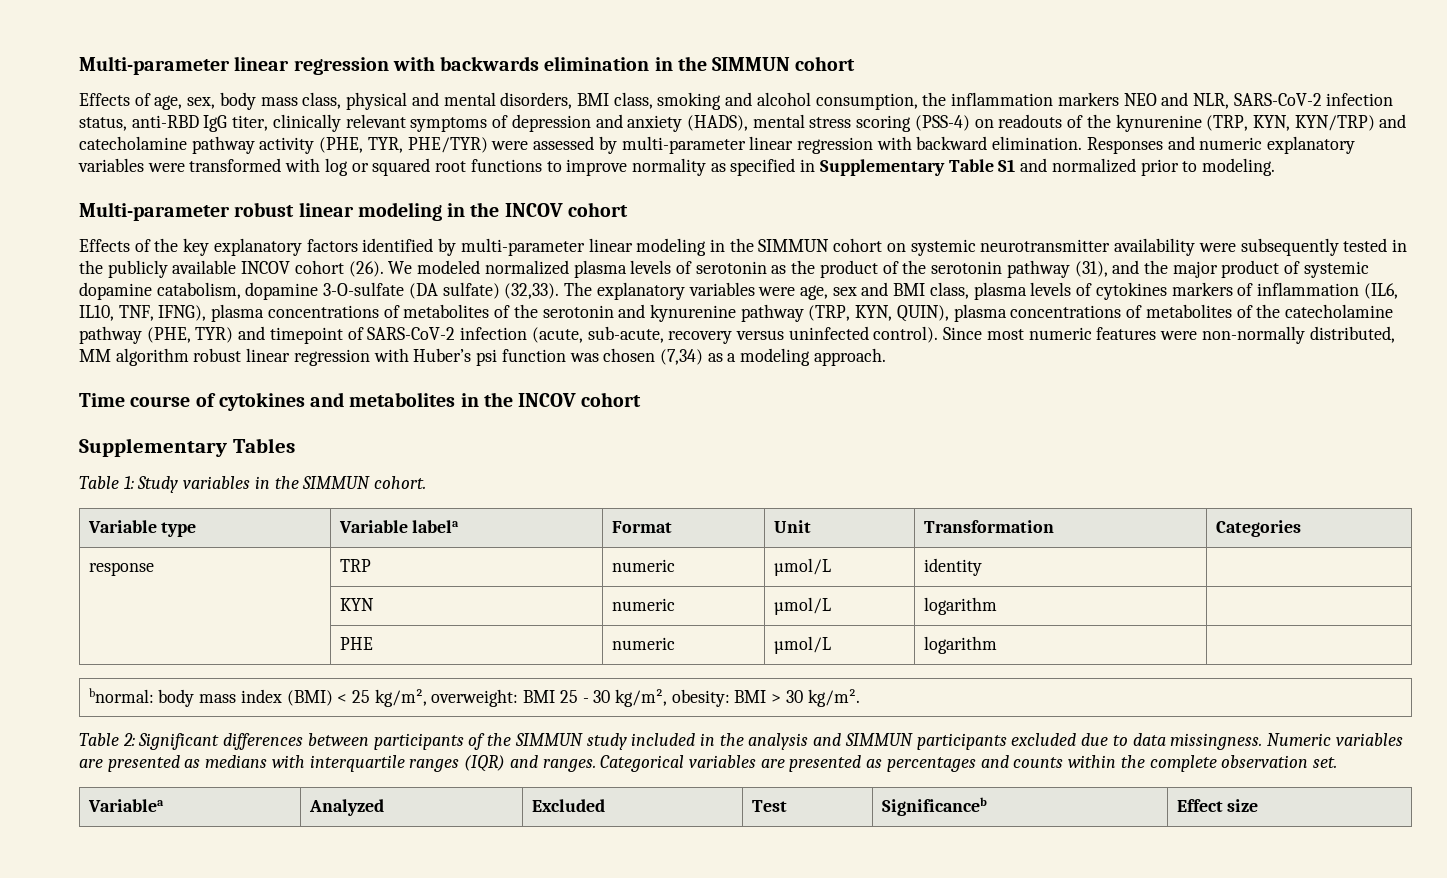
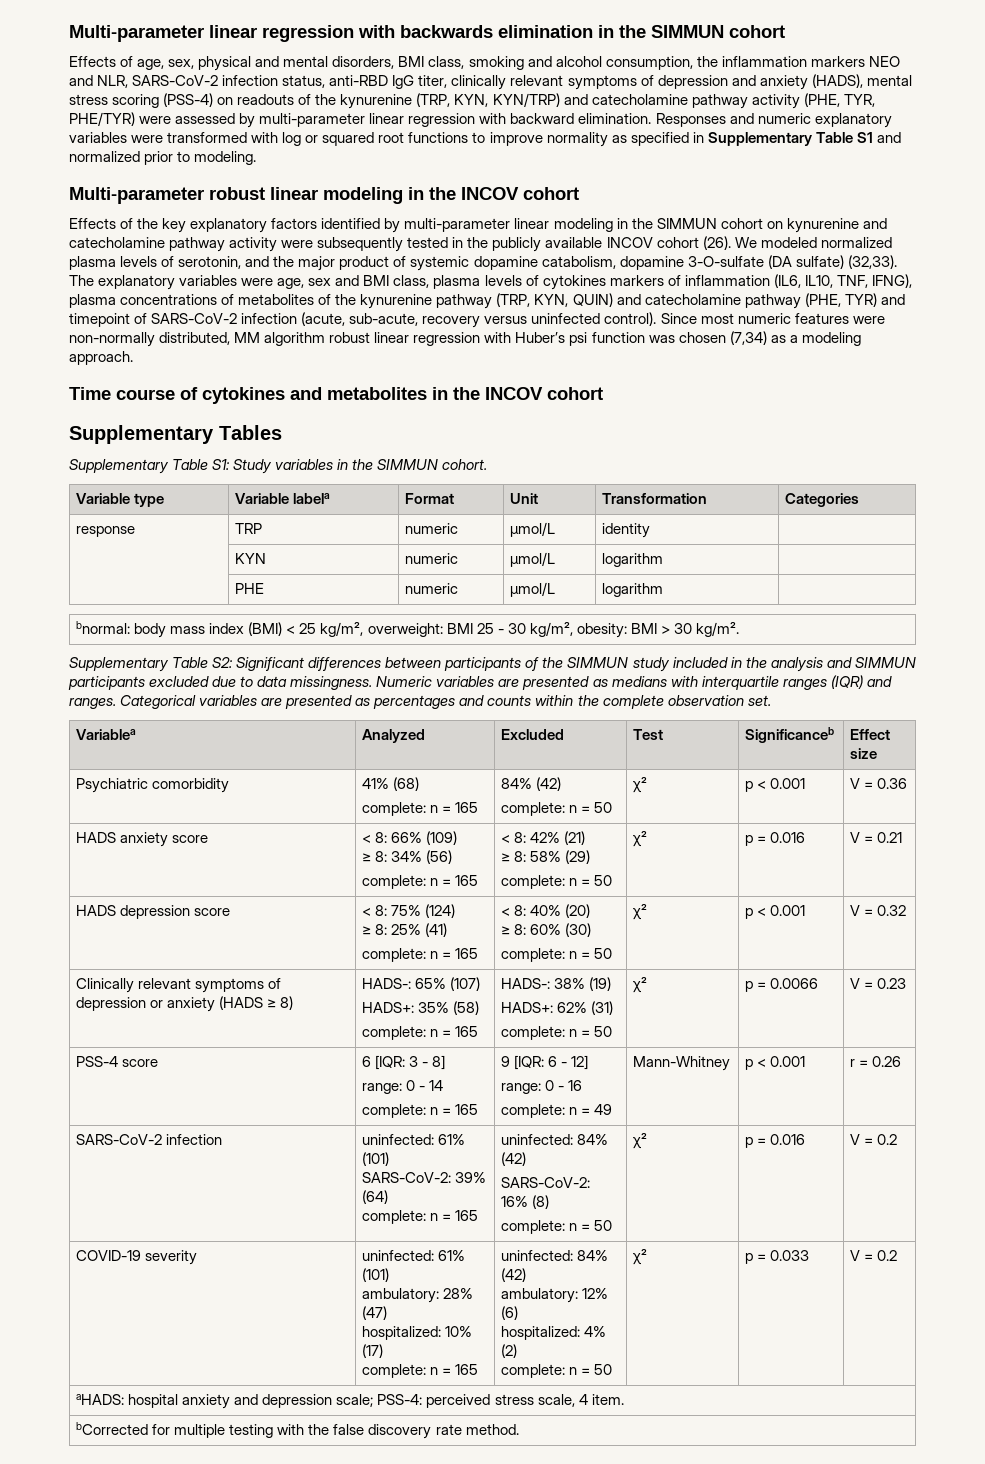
- Effects of age, sex, body mass class, physical and mental disorders, BMI class, smoking and alcohol consumption, the inflammation markers NEO and NLR, SARS-CoV-2 infection status, anti-RBD IgG titer, clinically relevant symptoms of depression and anxiety (HADS), mental stress scoring (PSS-4) on readouts of the kynurenine (TRP, KYN, KYN/TRP) and catecholamine pathway activity (PHE, TYR, PHE/TYR) were assessed by multi-parameter linear regression with backward elimination.
+ Effects of age, sex, physical and mental disorders, BMI class, smoking and alcohol consumption, the inflammation markers NEO and NLR, SARS-CoV-2 infection status, anti-RBD IgG titer, clinically relevant symptoms of depression and anxiety (HADS), mental stress scoring (PSS-4) on readouts of the kynurenine (TRP, KYN, KYN/TRP) and catecholamine pathway activity (PHE, TYR, PHE/TYR) were assessed by multi-parameter linear regression with backward elimination.
- Effects of the key explanatory factors identified by multi-parameter linear modeling in the SIMMUN cohort on systemic neurotransmitter availability were subsequently tested in the publicly available INCOV cohort (26).
+ Effects of the key explanatory factors identified by multi-parameter linear modeling in the SIMMUN cohort on kynurenine and catecholamine pathway activity were subsequently tested in the publicly available INCOV cohort (26).
- We modeled normalized plasma levels of serotonin as the product of the serotonin pathway (31), and the major product of systemic dopamine catabolism, dopamine 3-O-sulfate (DA sulfate) (32,33).
+ We modeled normalized plasma levels of serotonin, and the major product of systemic dopamine catabolism, dopamine 3-O-sulfate (DA sulfate) (32,33).
- The explanatory variables were age, sex and BMI class, plasma levels of cytokines markers of inflammation (IL6, IL10, TNF, IFNG), plasma concentrations of metabolites of the serotonin and kynurenine pathway (TRP, KYN, QUIN), plasma concentrations of metabolites of the catecholamine pathway (PHE, TYR) and timepoint of SARS-CoV-2 infection (acute, sub-acute, recovery versus uninfected control).
+ The explanatory variables were age, sex and BMI class, plasma levels of cytokines markers of inflammation (IL6, IL10, TNF, IFNG), plasma concentrations of metabolites of the kynurenine pathway (TRP, KYN, QUIN) and catecholamine pathway (PHE, TYR) and timepoint of SARS-CoV-2 infection (acute, sub-acute, recovery versus uninfected control).
- Table 1: Study variables in the SIMMUN cohort.
+ Supplementary Table S1: Study variables in the SIMMUN cohort.
- Table 2: Significant differences between participants of the SIMMUN study included in the analysis and SIMMUN participants excluded due to data missingness.
+ Supplementary Table S2: Significant differences between participants of the SIMMUN study included in the analysis and SIMMUN participants excluded due to data missingness.
+ Psychiatric comorbidity | 41% (68)
+ complete: n = 165 | 84% (42)
+ complete: n = 50 | χ² | p < 0.001 | V = 0.36
+ HADS anxiety score | < 8: 66% (109)
+ ≥ 8: 34% (56)
+ complete: n = 165 | < 8: 42% (21)
+ ≥ 8: 58% (29)
+ complete: n = 50 | χ² | p = 0.016 | V = 0.21
+ HADS depression score | < 8: 75% (124)
+ ≥ 8: 25% (41)
+ complete: n = 165 | < 8: 40% (20)
+ ≥ 8: 60% (30)
+ complete: n = 50 | χ² | p < 0.001 | V = 0.32
+ Clinically relevant symptoms of depression or anxiety (HADS ≥ 8) | HADS-: 65% (107)
+ HADS+: 35% (58)
+ complete: n = 165 | HADS-: 38% (19)
+ HADS+: 62% (31)
+ complete: n = 50 | χ² | p = 0.0066 | V = 0.23
+ PSS-4 score | 6 [IQR: 3 - 8]
+ range: 0 - 14
+ complete: n = 165 | 9 [IQR: 6 - 12]
+ range: 0 - 16
+ complete: n = 49 | Mann-Whitney | p < 0.001 | r = 0.26
+ SARS-CoV-2 infection | uninfected: 61% (101)
+ SARS-CoV-2: 39% (64)
+ complete: n = 165 | uninfected: 84% (42)
+ SARS-CoV-2: 16% (8)
+ complete: n = 50 | χ² | p = 0.016 | V = 0.2
+ COVID-19 severity | uninfected: 61% (101)
+ ambulatory: 28% (47)
+ hospitalized: 10% (17)
+ complete: n = 165 | uninfected: 84% (42)
+ ambulatory: 12% (6)
+ hospitalized: 4% (2)
+ complete: n = 50 | χ² | p = 0.033 | V = 0.2
+ aHADS: hospital anxiety and depression scale; PSS-4: perceived stress scale, 4 item.
+ bCorrected for multiple testing with the false discovery rate method.

